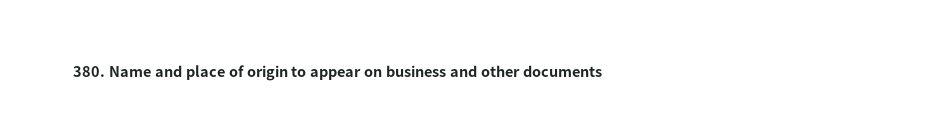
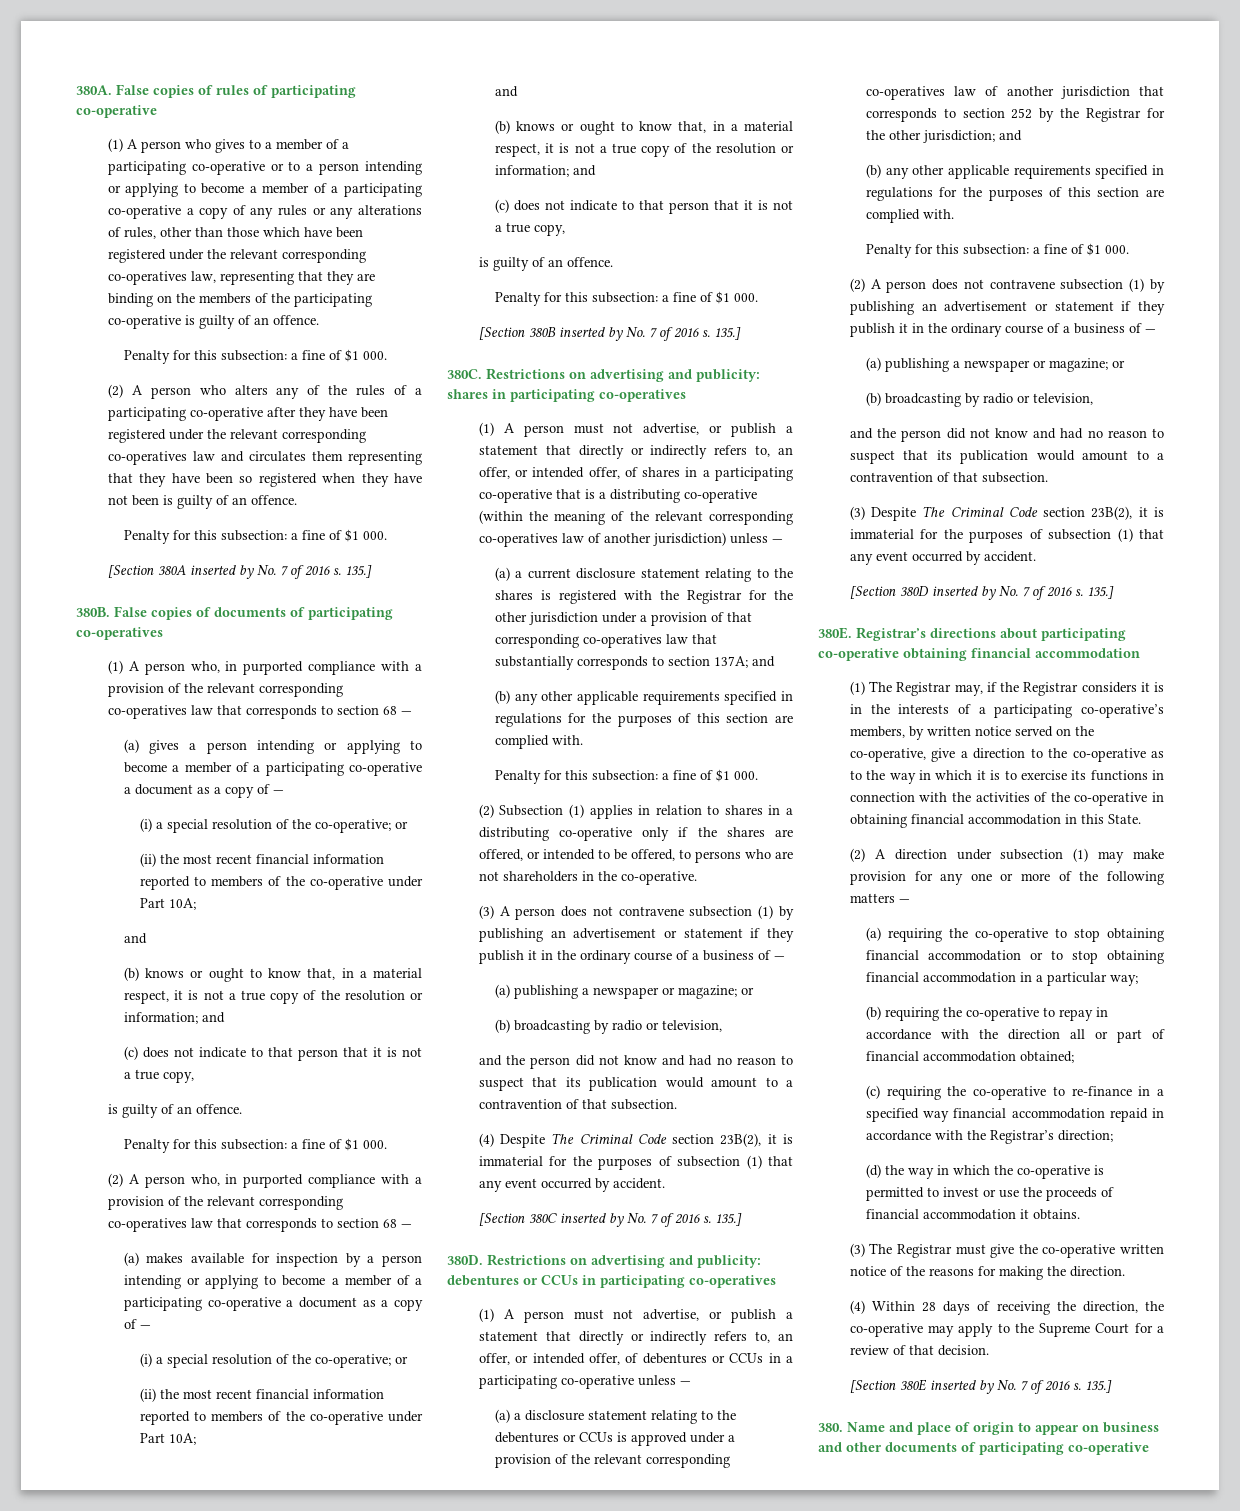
+ 380A. False copies of rules of participating co-operative
+ (1) A person who gives to a member of a participating co-operative or to a person intending or applying to become a member of a participating co-operative a copy of any rules or any alterations of rules, other than those which have been registered under the relevant corresponding co-operatives law, representing that they are binding on the members of the participating co-operative is guilty of an offence.
+ Penalty for this subsection: a fine of $1 000.
+ (2) A person who alters any of the rules of a participating co-operative after they have been registered under the relevant corresponding co-operatives law and circulates them representing that they have been so registered when they have not been is guilty of an offence.
+ Penalty for this subsection: a fine of $1 000.
+ [Section 380A inserted by No. 7 of 2016 s. 135.]
+ 380B. False copies of documents of participating co-operatives
+ (1) A person who, in purported compliance with a provision of the relevant corresponding co-operatives law that corresponds to section 68 —
+ (a) gives a person intending or applying to become a member of a participating co-operative a document as a copy of —
+ (i) a special resolution of the co-operative; or
+ (ii) the most recent financial information reported to members of the co-operative under Part 10A;
+ and
+ (b) knows or ought to know that, in a material respect, it is not a true copy of the resolution or information; and
+ (c) does not indicate to that person that it is not a true copy,
+ is guilty of an offence.
+ Penalty for this subsection: a fine of $1 000.
+ (2) A person who, in purported compliance with a provision of the relevant corresponding co-operatives law that corresponds to section 68 —
+ (a) makes available for inspection by a person intending or applying to become a member of a participating co-operative a document as a copy of —
+ (i) a special resolution of the co-operative; or
+ (ii) the most recent financial information reported to members of the co-operative under Part 10A;
+ and
+ (b) knows or ought to know that, in a material respect, it is not a true copy of the resolution or information; and
+ (c) does not indicate to that person that it is not a true copy,
+ is guilty of an offence.
+ Penalty for this subsection: a fine of $1 000.
+ [Section 380B inserted by No. 7 of 2016 s. 135.]
+ 380C. Restrictions on advertising and publicity: shares in participating co-operatives
+ (1) A person must not advertise, or publish a statement that directly or indirectly refers to, an offer, or intended offer, of shares in a participating co-operative that is a distributing co-operative (within the meaning of the relevant corresponding co-operatives law of another jurisdiction) unless —
+ (a) a current disclosure statement relating to the shares is registered with the Registrar for the other jurisdiction under a provision of that corresponding co-operatives law that substantially corresponds to section 137A; and
+ (b) any other applicable requirements specified in regulations for the purposes of this section are complied with.
+ Penalty for this subsection: a fine of $1 000.
+ (2) Subsection (1) applies in relation to shares in a distributing co-operative only if the shares are offered, or intended to be offered, to persons who are not shareholders in the co-operative.
+ (3) A person does not contravene subsection (1) by publishing an advertisement or statement if they publish it in the ordinary course of a business of —
+ (a) publishing a newspaper or magazine; or
+ (b) broadcasting by radio or television,
+ and the person did not know and had no reason to suspect that its publication would amount to a contravention of that subsection.
+ (4) Despite The Criminal Code section 23B(2), it is immaterial for the purposes of subsection (1) that any event occurred by accident.
+ [Section 380C inserted by No. 7 of 2016 s. 135.]
+ 380D. Restrictions on advertising and publicity: debentures or CCUs in participating co-operatives
+ (1) A person must not advertise, or publish a statement that directly or indirectly refers to, an offer, or intended offer, of debentures or CCUs in a participating co-operative unless —
+ (a) a disclosure statement relating to the debentures or CCUs is approved under a provision of the relevant corresponding co-operatives law of another jurisdiction that corresponds to section 252 by the Registrar for the other jurisdiction; and
+ (b) any other applicable requirements specified in regulations for the purposes of this section are complied with.
+ Penalty for this subsection: a fine of $1 000.
+ (2) A person does not contravene subsection (1) by publishing an advertisement or statement if they publish it in the ordinary course of a business of —
+ (a) publishing a newspaper or magazine; or
+ (b) broadcasting by radio or television,
+ and the person did not know and had no reason to suspect that its publication would amount to a contravention of that subsection.
+ (3) Despite The Criminal Code section 23B(2), it is immaterial for the purposes of subsection (1) that any event occurred by accident.
+ [Section 380D inserted by No. 7 of 2016 s. 135.]
+ 380E. Registrar’s directions about participating co-operative obtaining financial accommodation
+ (1) The Registrar may, if the Registrar considers it is in the interests of a participating co-operative’s members, by written notice served on the co-operative, give a direction to the co-operative as to the way in which it is to exercise its functions in connection with the activities of the co-operative in obtaining financial accommodation in this State.
+ (2) A direction under subsection (1) may make provision for any one or more of the following matters —
+ (a) requiring the co-operative to stop obtaining financial accommodation or to stop obtaining financial accommodation in a particular way;
+ (b) requiring the co-operative to repay in accordance with the direction all or part of financial accommodation obtained;
+ (c) requiring the co-operative to re-finance in a specified way financial accommodation repaid in accordance with the Registrar’s direction;
+ (d) the way in which the co-operative is permitted to invest or use the proceeds of financial accommodation it obtains.
+ (3) The Registrar must give the co-operative written notice of the reasons for making the direction.
+ (4) Within 28 days of receiving the direction, the co-operative may apply to the Supreme Court for a review of that decision.
+ [Section 380E inserted by No. 7 of 2016 s. 135.]
- 380. Name and place of origin to appear on business and other documents
+ 380. Name and place of origin to appear on business and other documents of participating co-operative

